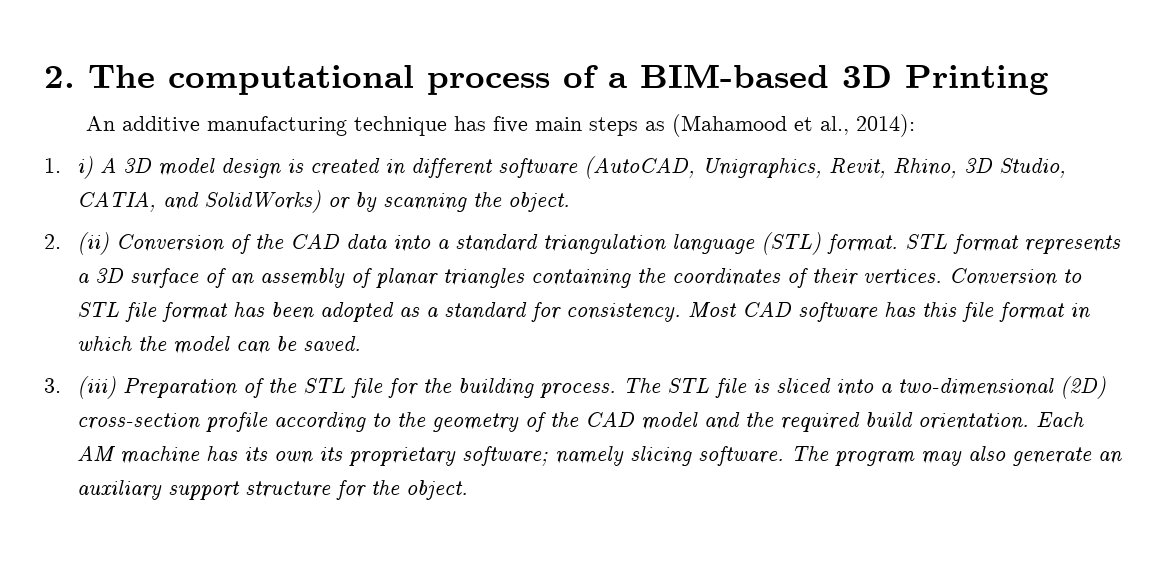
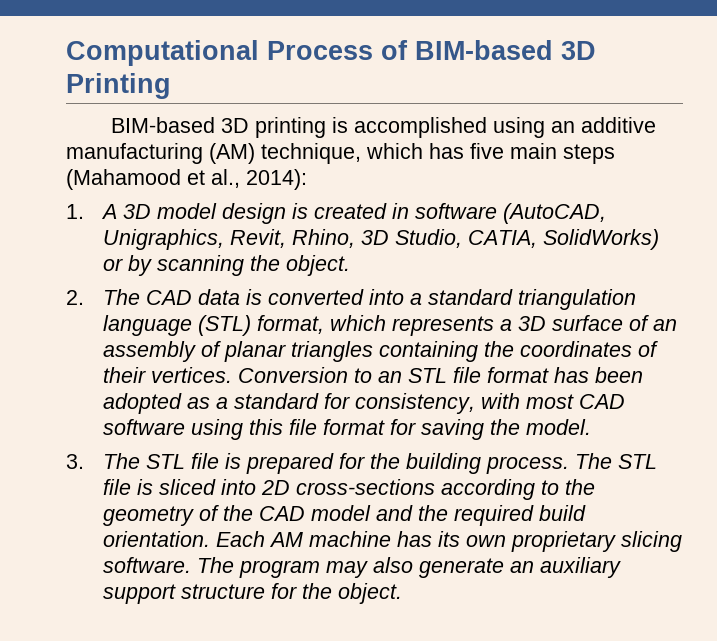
- 2. The computational process of a BIM-based 3D Printing
- An additive manufacturing technique has five main steps as (Mahamood et al., 2014):
+ Computational Process of BIM-based 3D Printing
+ BIM-based 3D printing is accomplished using an additive manufacturing (AM) technique, which has five main steps (Mahamood et al., 2014):
- 1. i) A 3D model design is created in different software (AutoCAD, Unigraphics, Revit, Rhino, 3D Studio, CATIA, and SolidWorks) or by scanning the object.
+ 1. A 3D model design is created in software (AutoCAD, Unigraphics, Revit, Rhino, 3D Studio, CATIA, SolidWorks) or by scanning the object.
- 2. (ii) Conversion of the CAD data into a standard triangulation language (STL) format. STL format represents a 3D surface of an assembly of planar triangles containing the coordinates of their vertices.
+ 2. The CAD data is converted into a standard triangulation language (STL) format, which represents a 3D surface of an assembly of planar triangles containing the coordinates of their vertices.
- Conversion to STL file format has been adopted as a standard for consistency. Most CAD software has this file format in which the model can be saved.
- 3. (iii) Preparation of the STL file for the building process.
+ Conversion to an STL file format has been adopted as a standard for consistency, with most CAD software using this file format for saving the model.
+ 3. The STL file is prepared for the building process.
- The STL file is sliced into a two-dimensional (2D) cross-section profile according to the geometry of the CAD model and the required build orientation.
+ The STL file is sliced into 2D cross-sections according to the geometry of the CAD model and the required build orientation.
- Each AM machine has its own its proprietary software; namely slicing software.
+ Each AM machine has its own proprietary slicing software.

